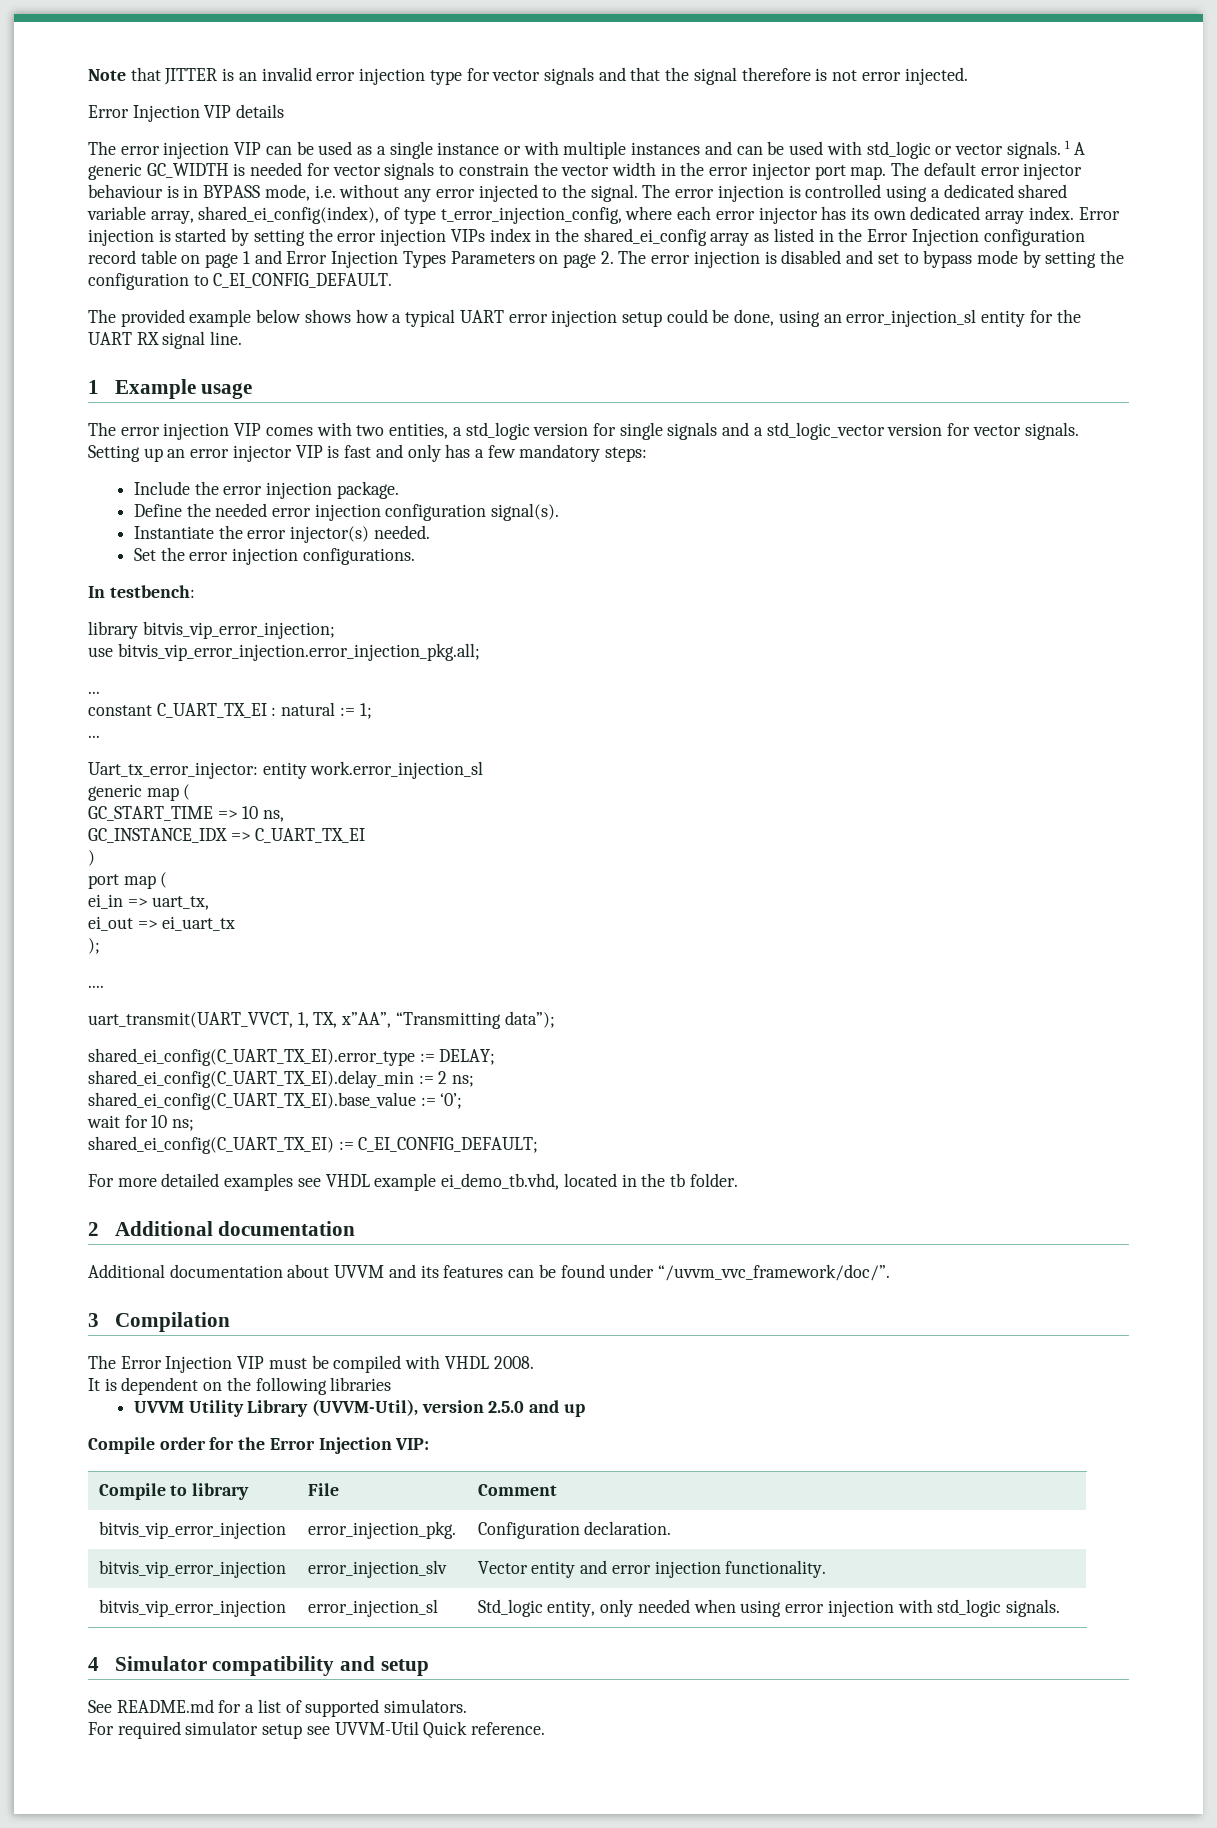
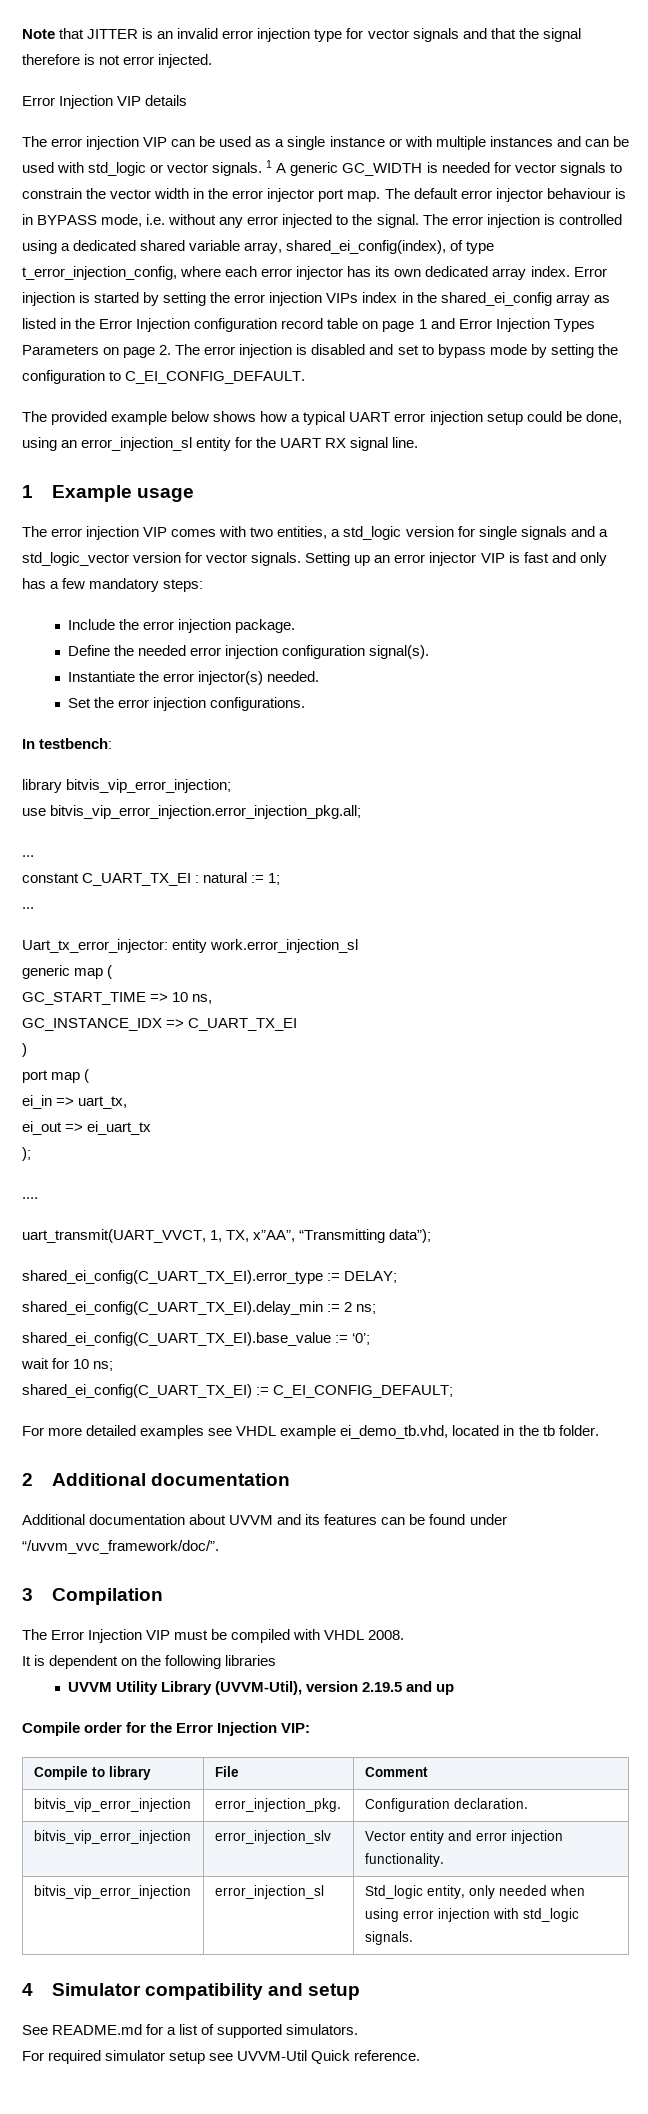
- UVVM Utility Library (UVVM-Util), version 2.5.0 and up
+ UVVM Utility Library (UVVM-Util), version 2.19.5 and up

